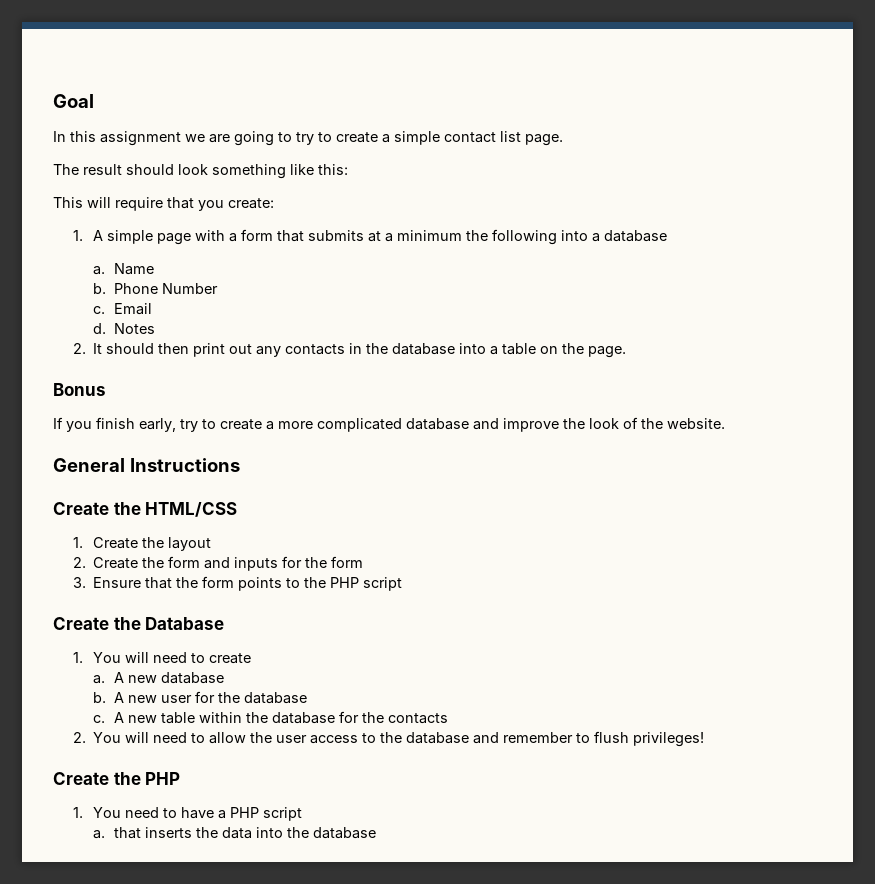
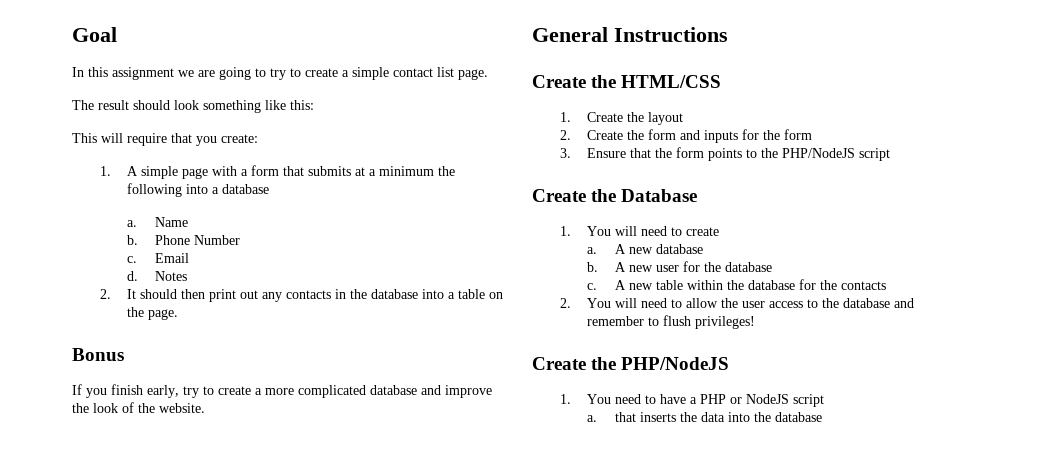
- 3. Ensure that the form points to the PHP script
+ 3. Ensure that the form points to the PHP/NodeJS script
- Create the PHP
+ Create the PHP/NodeJS
- 1. You need to have a PHP script
+ 1. You need to have a PHP or NodeJS script

